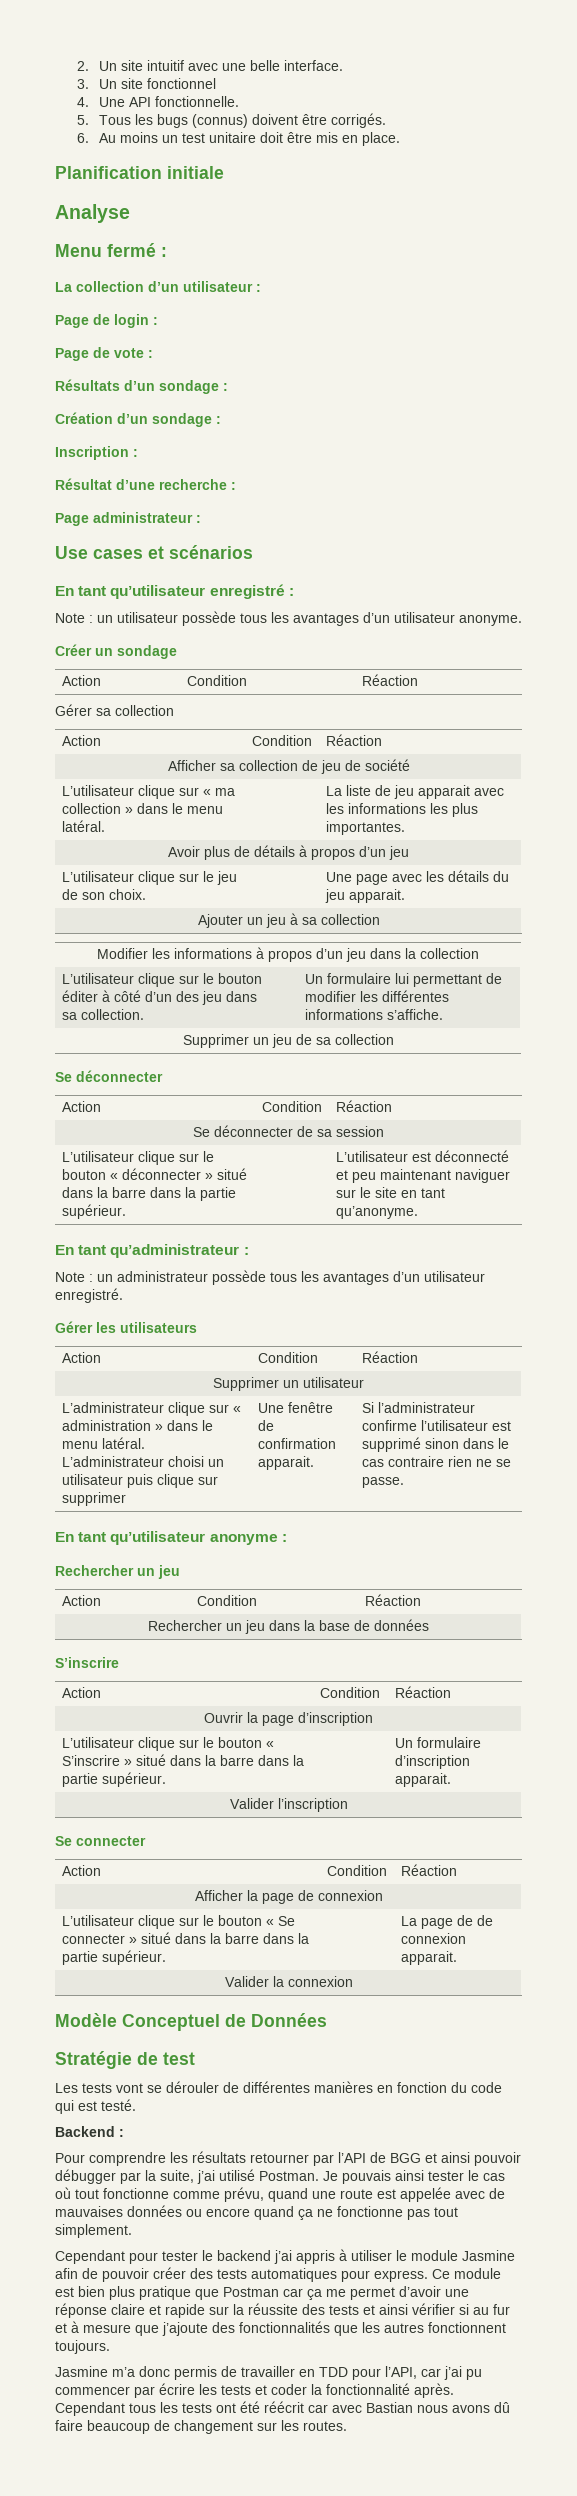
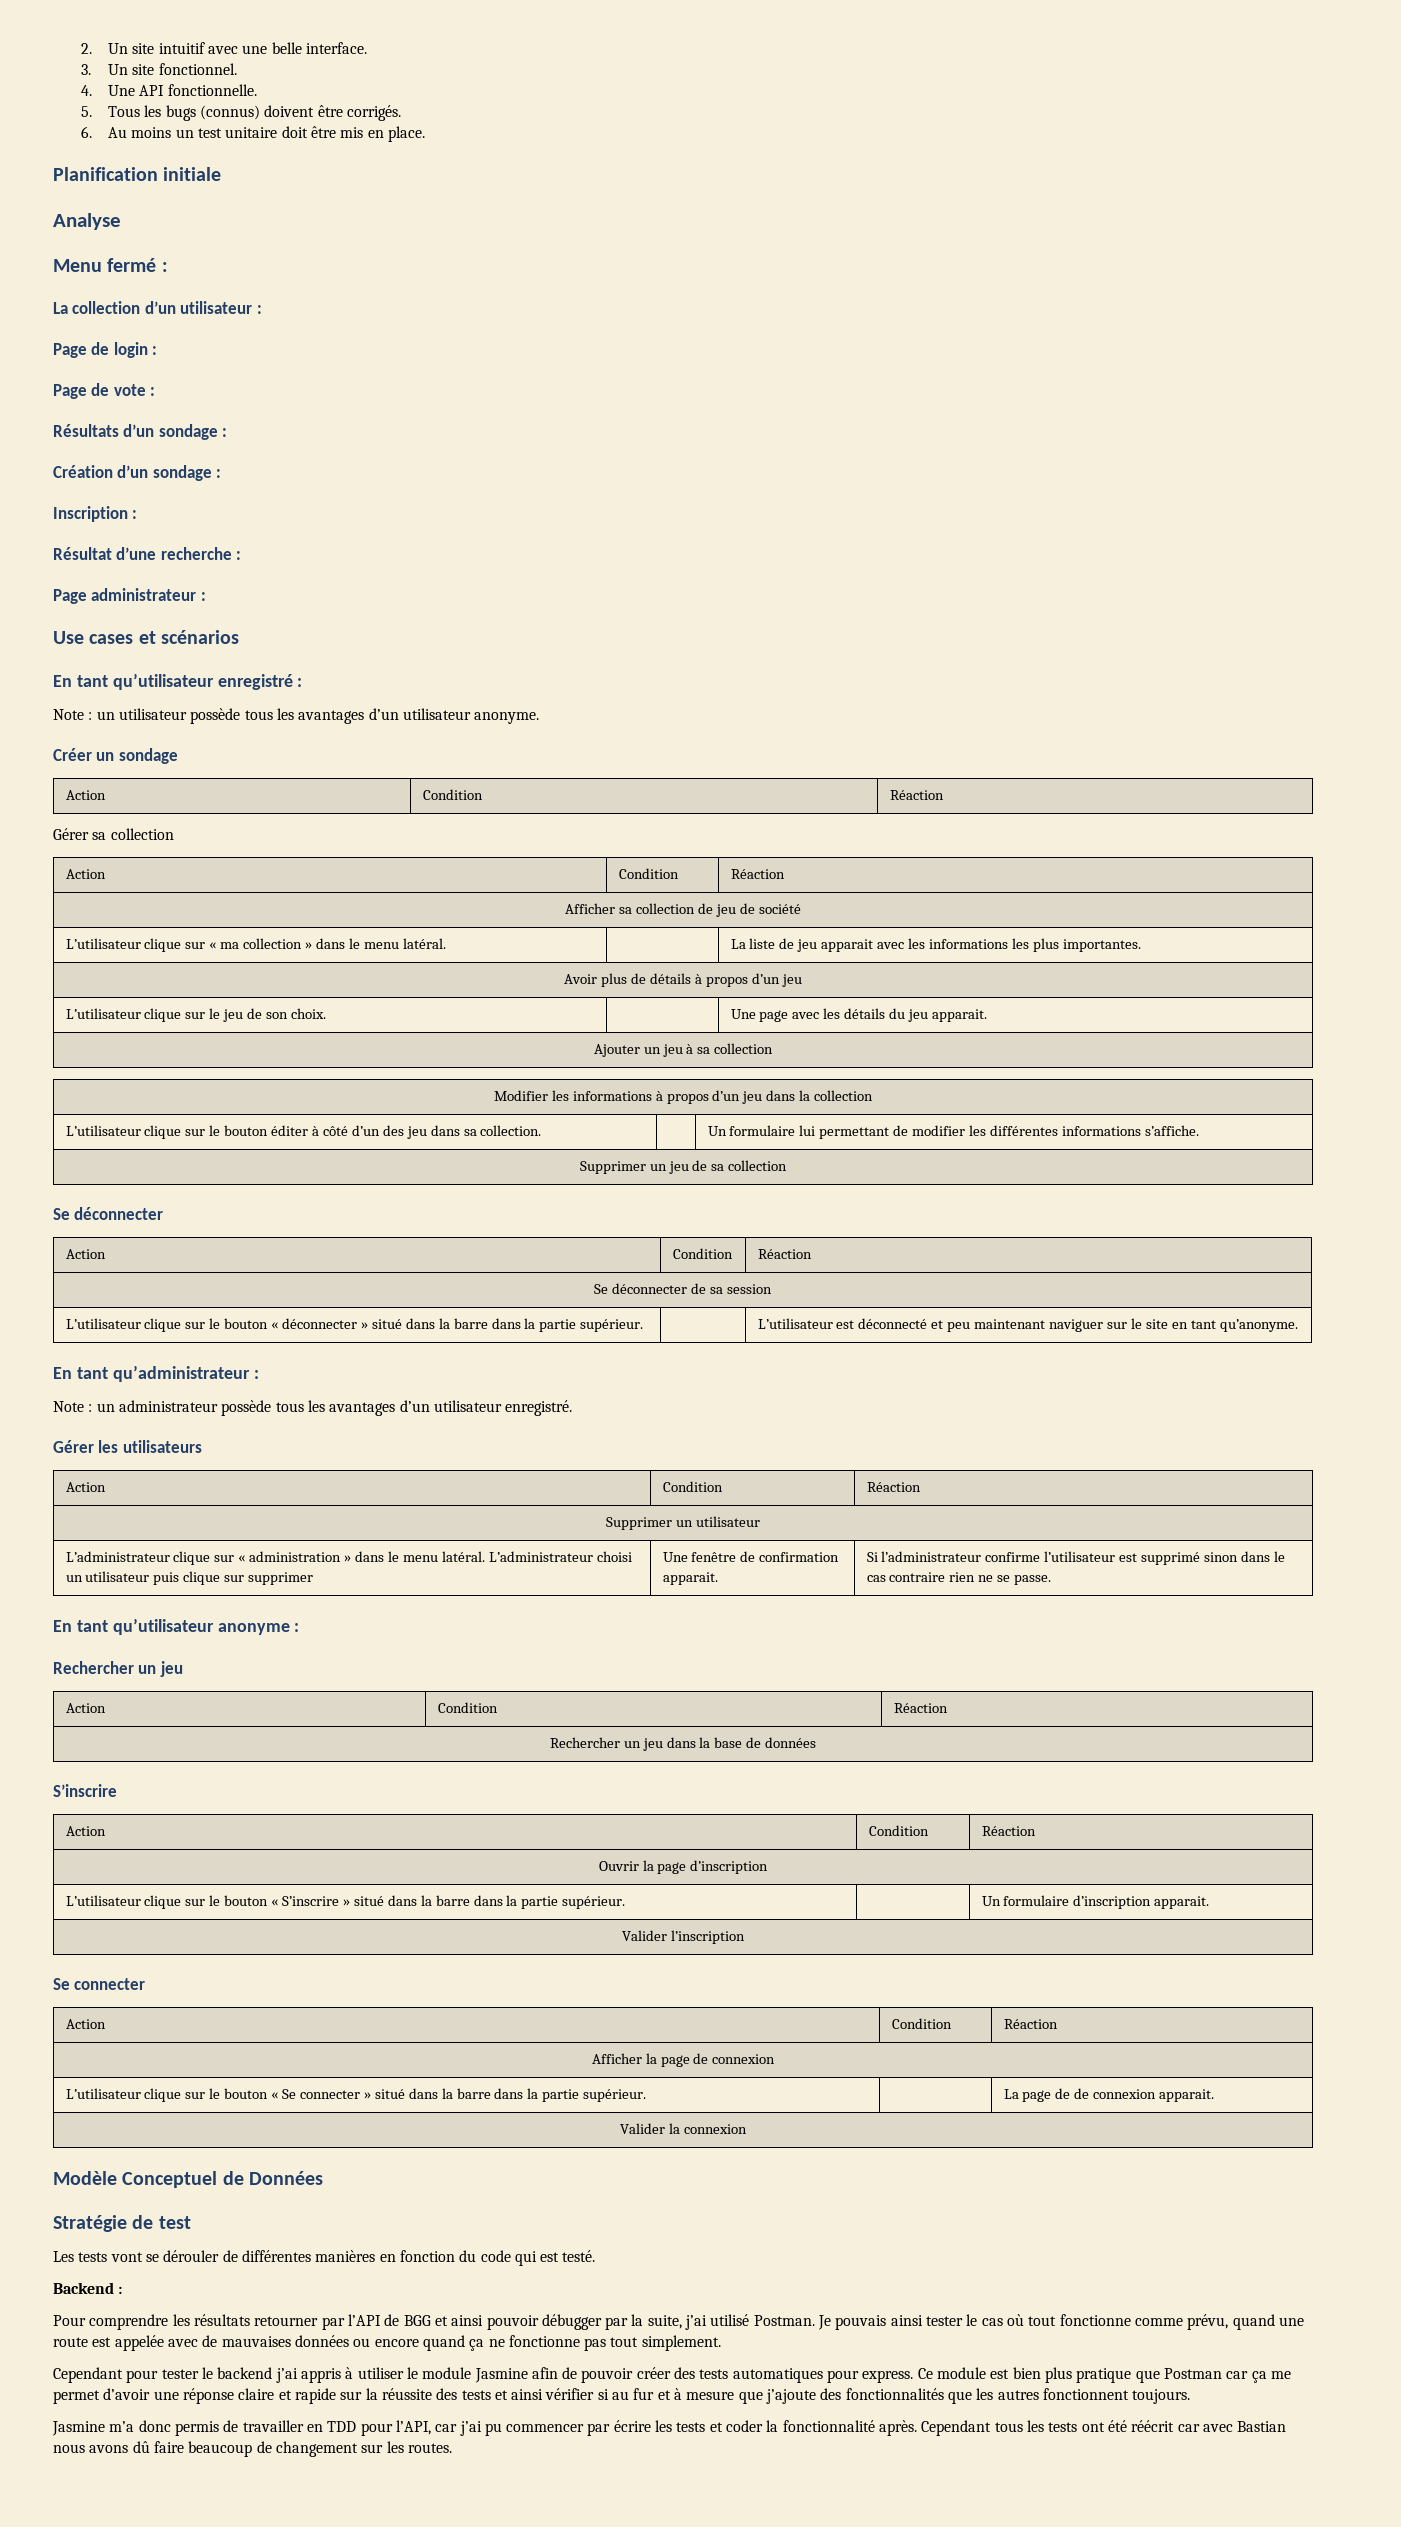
- 3. Un site fonctionnel
+ 3. Un site fonctionnel.

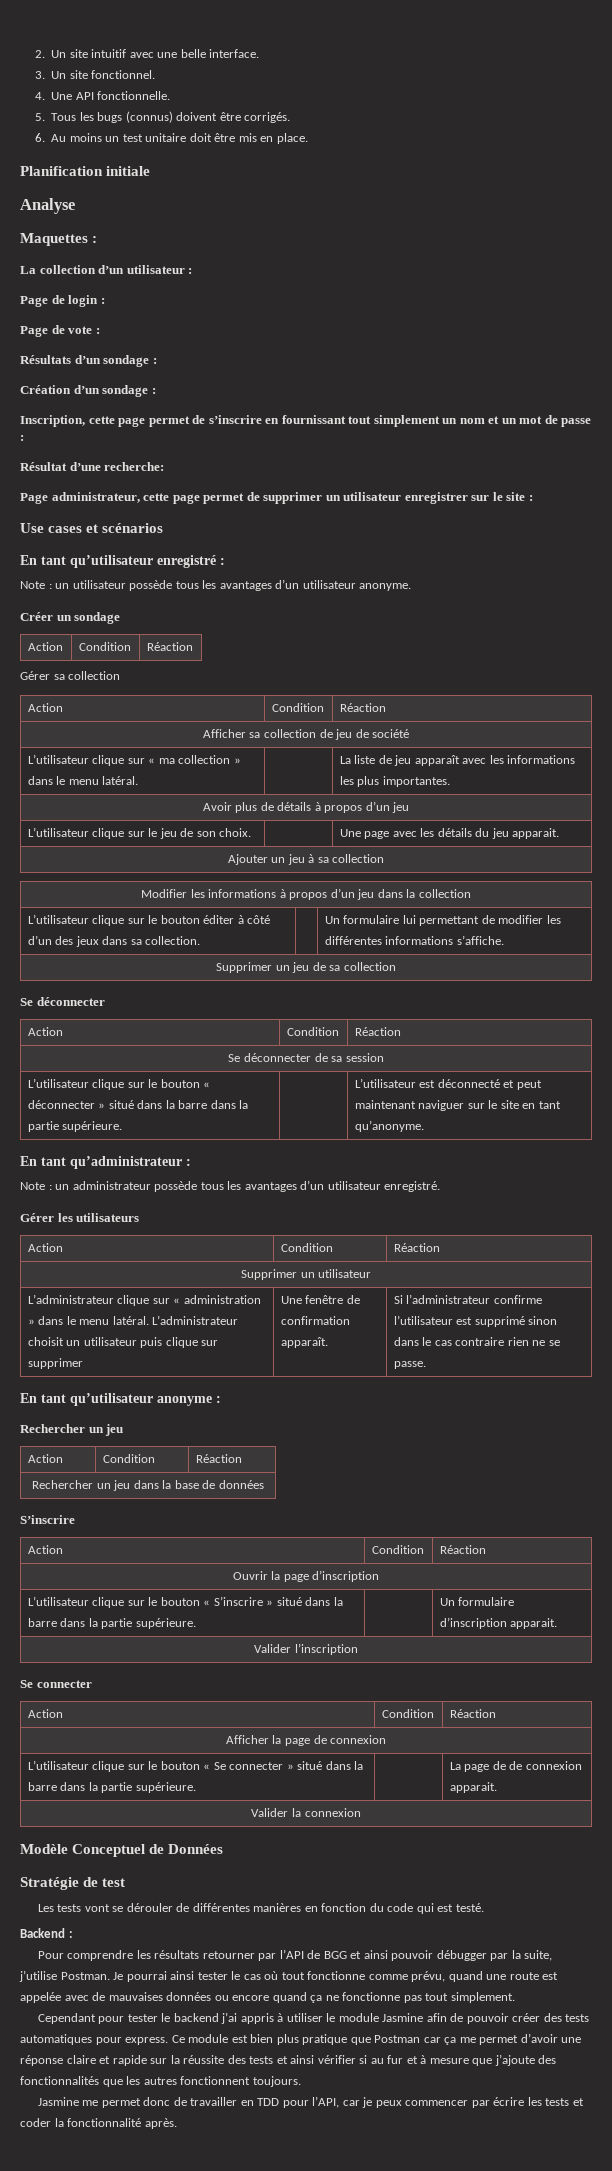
- Menu fermé :
+ Maquettes :
- Inscription :
+ Inscription, cette page permet de s’inscrire en fournissant tout simplement un nom et un mot de passe :
- Résultat d’une recherche :
- Page administrateur :
+ Résultat d’une recherche:
+ Page administrateur, cette page permet de supprimer un utilisateur enregistrer sur le site :
- L’utilisateur clique sur « ma collection » dans le menu latéral. | | La liste de jeu apparait avec les informations les plus importantes.
+ L’utilisateur clique sur « ma collection » dans le menu latéral. | | La liste de jeu apparaît avec les informations les plus importantes.
- L’utilisateur clique sur le bouton éditer à côté d’un des jeu dans sa collection. | | Un formulaire lui permettant de modifier les différentes informations s’affiche.
+ L’utilisateur clique sur le bouton éditer à côté d’un des jeux dans sa collection. | | Un formulaire lui permettant de modifier les différentes informations s’affiche.
- L’utilisateur clique sur le bouton « déconnecter » situé dans la barre dans la partie supérieur. | | L’utilisateur est déconnecté et peu maintenant naviguer sur le site en tant qu’anonyme.
+ L’utilisateur clique sur le bouton « déconnecter » situé dans la barre dans la partie supérieure. | | L’utilisateur est déconnecté et peut maintenant naviguer sur le site en tant qu’anonyme.
- L’administrateur clique sur « administration » dans le menu latéral. L’administrateur choisi un utilisateur puis clique sur supprimer | Une fenêtre de confirmation apparait. | Si l’administrateur confirme l’utilisateur est supprimé sinon dans le cas contraire rien ne se passe.
+ L’administrateur clique sur « administration » dans le menu latéral. L’administrateur choisit un utilisateur puis clique sur supprimer | Une fenêtre de confirmation apparaît. | Si l’administrateur confirme l’utilisateur est supprimé sinon dans le cas contraire rien ne se passe.
- L’utilisateur clique sur le bouton « S’inscrire » situé dans la barre dans la partie supérieur. | | Un formulaire d’inscription apparait.
+ L’utilisateur clique sur le bouton « S’inscrire » situé dans la barre dans la partie supérieure. | | Un formulaire d’inscription apparait.
- L’utilisateur clique sur le bouton « Se connecter » situé dans la barre dans la partie supérieur. | | La page de de connexion apparait.
+ L’utilisateur clique sur le bouton « Se connecter » situé dans la barre dans la partie supérieure. | | La page de de connexion apparait.
- Pour comprendre les résultats retourner par l’API de BGG et ainsi pouvoir débugger par la suite, j’ai utilisé Postman.
+ Pour comprendre les résultats retourner par l’API de BGG et ainsi pouvoir débugger par la suite, j’utilise Postman.
- Je pouvais ainsi tester le cas où tout fonctionne comme prévu, quand une route est appelée avec de mauvaises données ou encore quand ça ne fonctionne pas tout simplement.
+ Je pourrai ainsi tester le cas où tout fonctionne comme prévu, quand une route est appelée avec de mauvaises données ou encore quand ça ne fonctionne pas tout simplement.
- Jasmine m’a donc permis de travailler en TDD pour l’API, car j’ai pu commencer par écrire les tests et coder la fonctionnalité après. Cependant tous les tests ont été réécrit car avec Bastian nous avons dû faire beaucoup de changement sur les routes.
+ Jasmine me permet donc de travailler en TDD pour l’API, car je peux commencer par écrire les tests et coder la fonctionnalité après.

